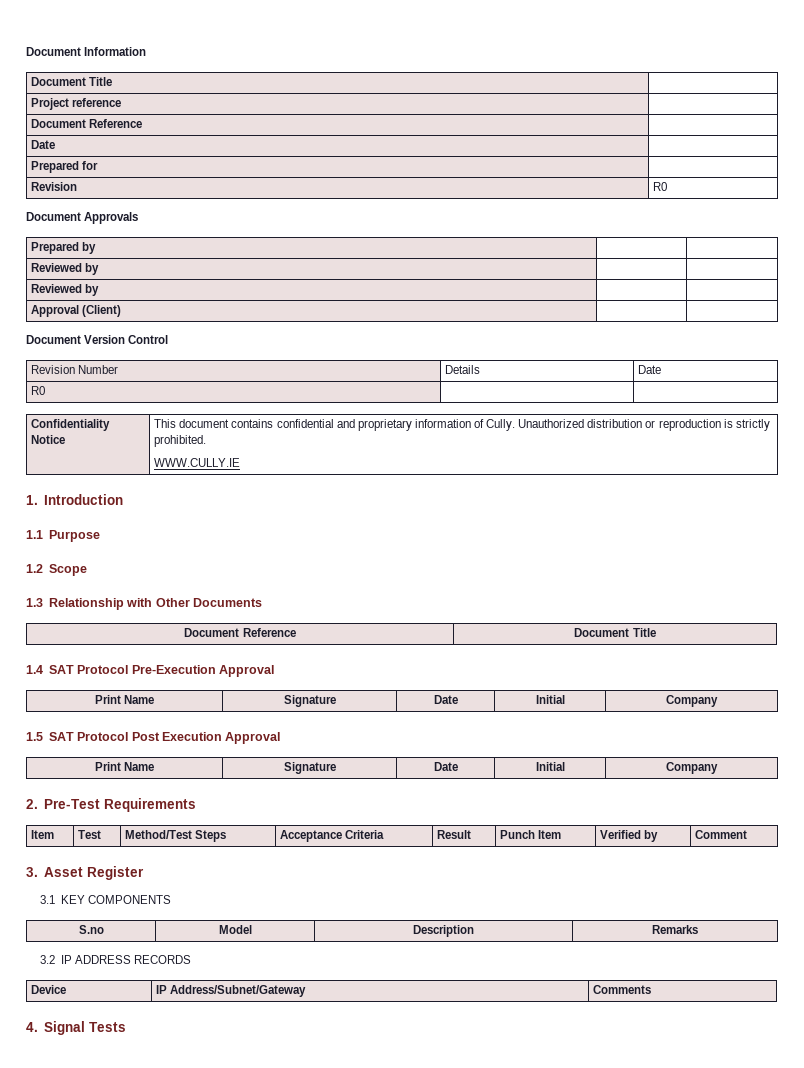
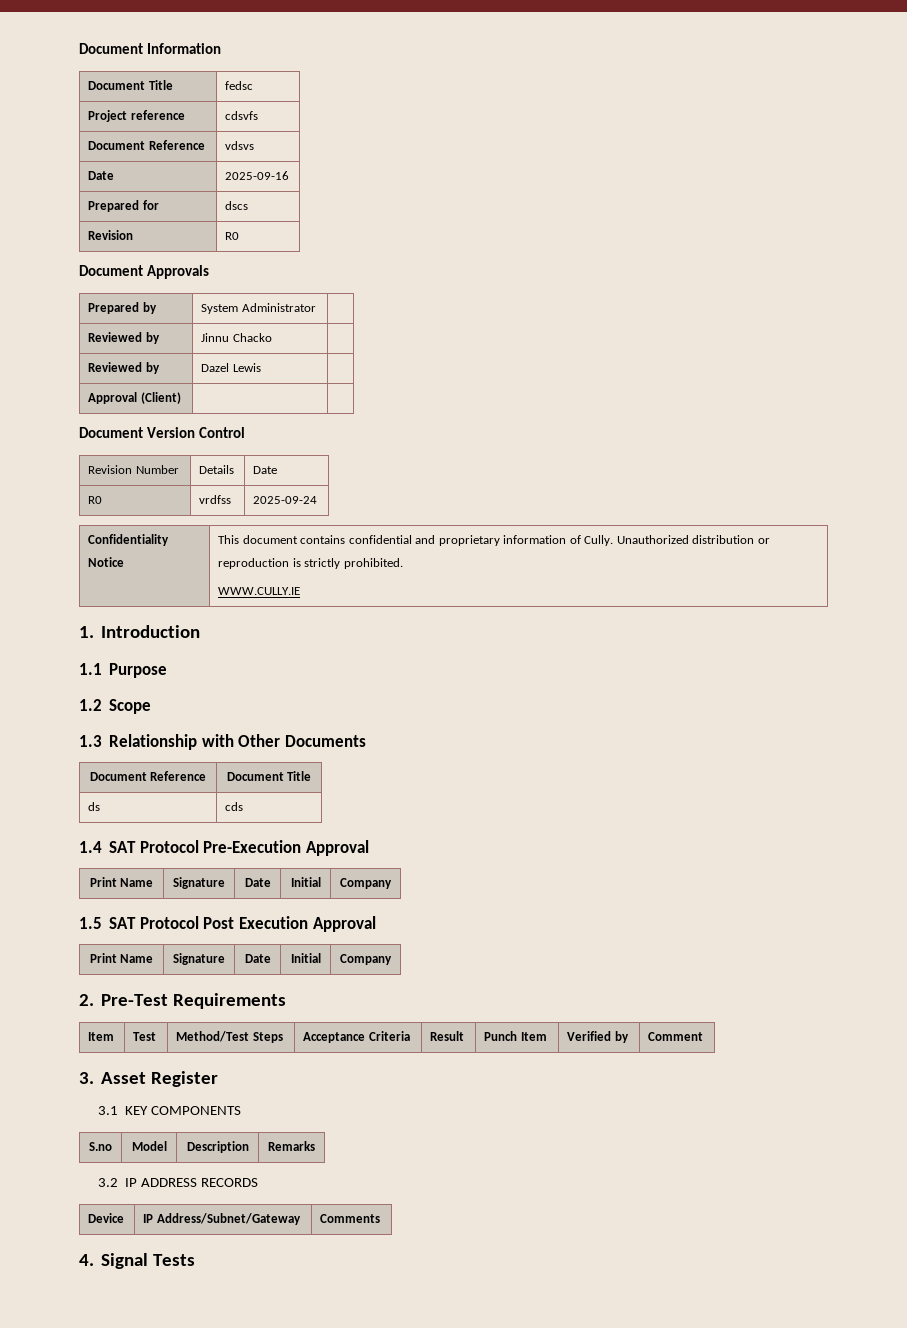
- Document Title |
+ Document Title | fedsc
- Project reference |
- Document Reference |
- Date |
+ Project reference | cdsvfs
+ Document Reference | vdsvs
+ Date | 2025-09-16
- Prepared for |
+ Prepared for | dscs
- Prepared by | |
- Reviewed by | |
- Reviewed by | |
+ Prepared by | System Administrator |
+ Reviewed by | Jinnu Chacko |
+ Reviewed by | Dazel Lewis |
- R0 | |
+ R0 | vrdfss | 2025-09-24
+ ds | cds

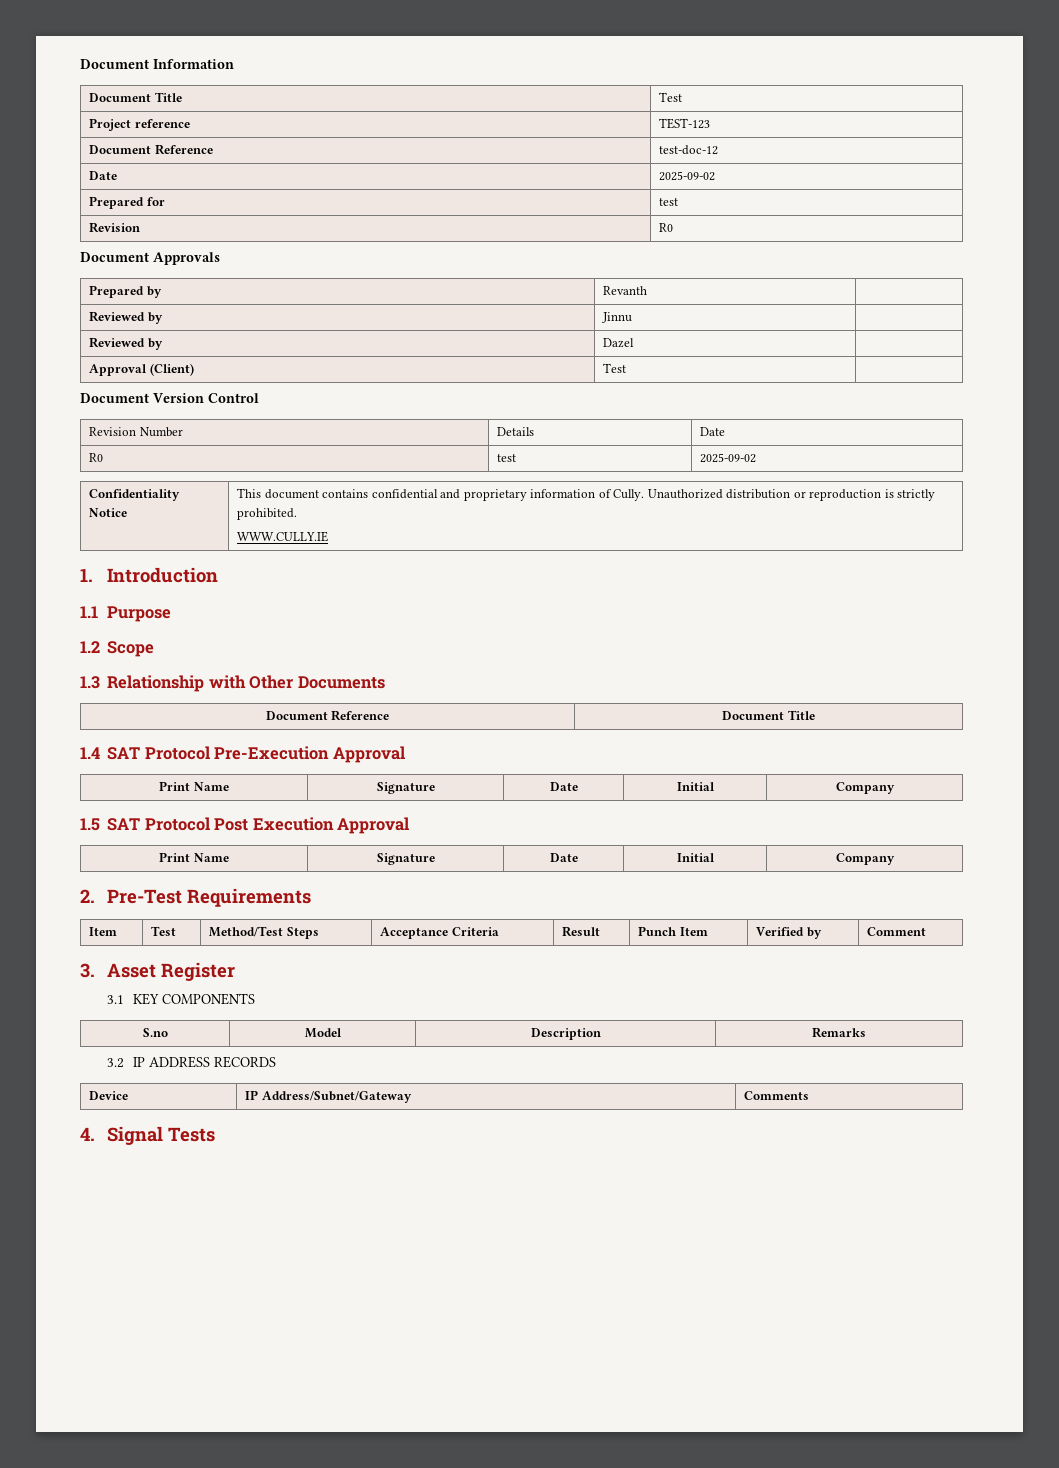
- Document Title | fedsc
+ Document Title | Test
- Project reference | cdsvfs
- Document Reference | vdsvs
- Date | 2025-09-16
+ Project reference | TEST-123
+ Document Reference | test-doc-12
+ Date | 2025-09-02
- Prepared for | dscs
+ Prepared for | test
- Prepared by | System Administrator |
+ Prepared by | Revanth |
- Reviewed by | Jinnu Chacko |
+ Reviewed by | Jinnu |
- Reviewed by | Dazel Lewis |
+ Reviewed by | Dazel |
- Approval (Client) | |
+ Approval (Client) | Test |
- R0 | vrdfss | 2025-09-24
+ R0 | test | 2025-09-02
- ds | cds

